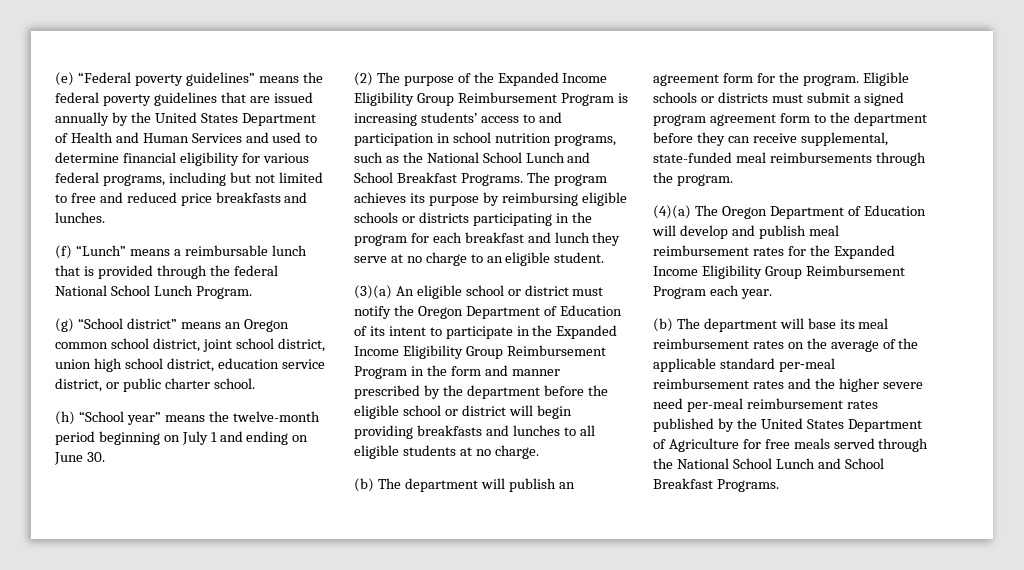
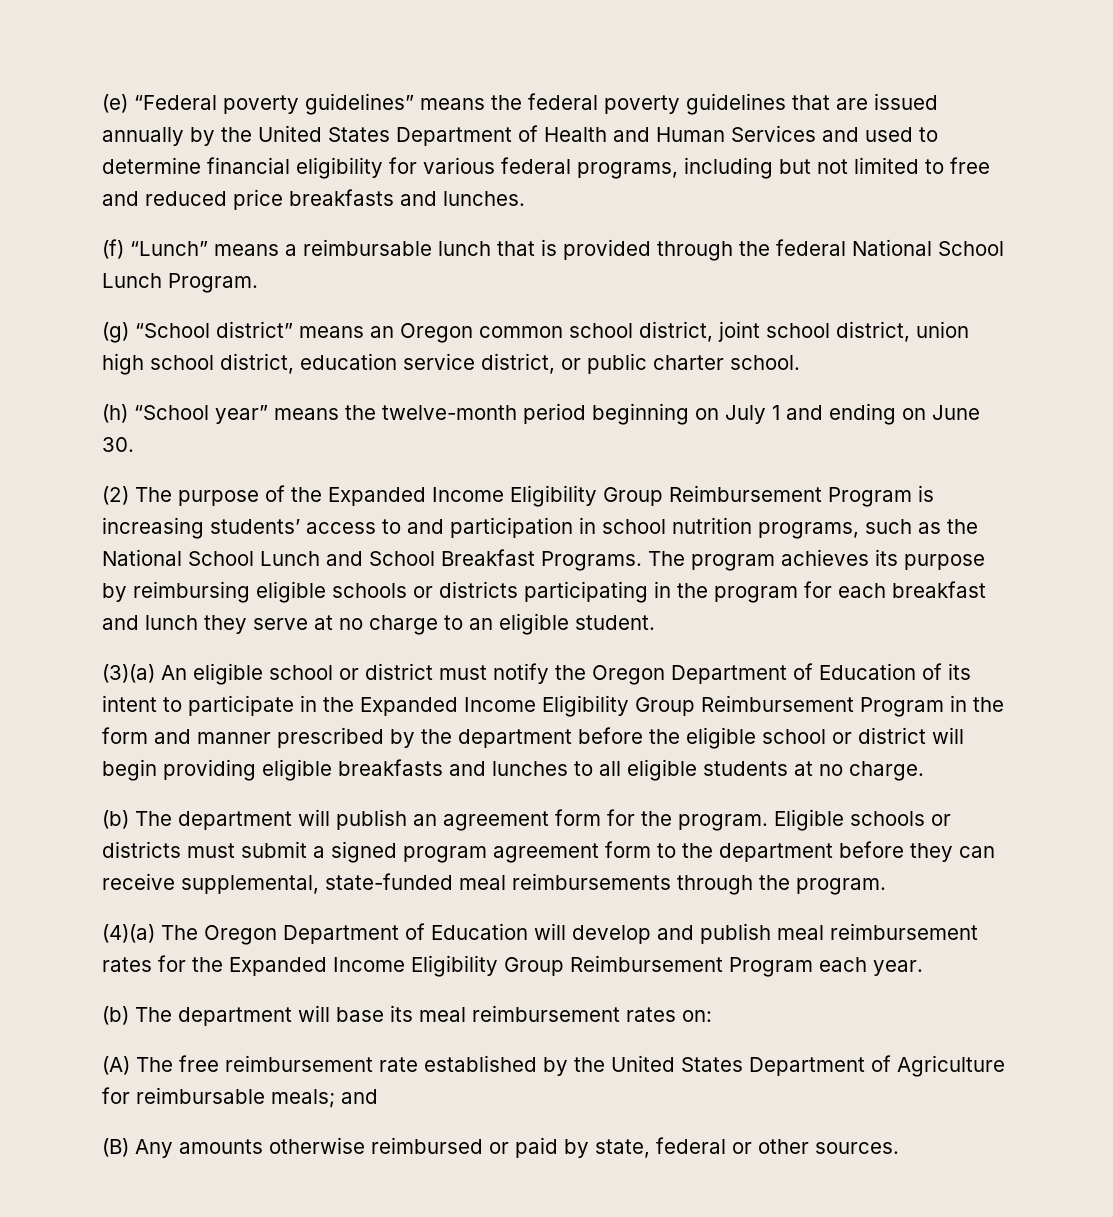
- (3)(a) An eligible school or district must notify the Oregon Department of Education of its intent to participate in the Expanded Income Eligibility Group Reimbursement Program in the form and manner prescribed by the department before the eligible school or district will begin providing breakfasts and lunches to all eligible students at no charge.
+ (3)(a) An eligible school or district must notify the Oregon Department of Education of its intent to participate in the Expanded Income Eligibility Group Reimbursement Program in the form and manner prescribed by the department before the eligible school or district will begin providing eligible breakfasts and lunches to all eligible students at no charge.
- (b) The department will base its meal reimbursement rates on the average of the applicable standard per‑meal reimbursement rates and the higher severe need per-meal reimbursement rates published by the United States Department of Agriculture for free meals served through the National School Lunch and School Breakfast Programs.
+ (b) The department will base its meal reimbursement rates on:
+ (A) The free reimbursement rate established by the United States Department of Agriculture for reimbursable meals; and
+ (B) Any amounts otherwise reimbursed or paid by state, federal or other sources.

